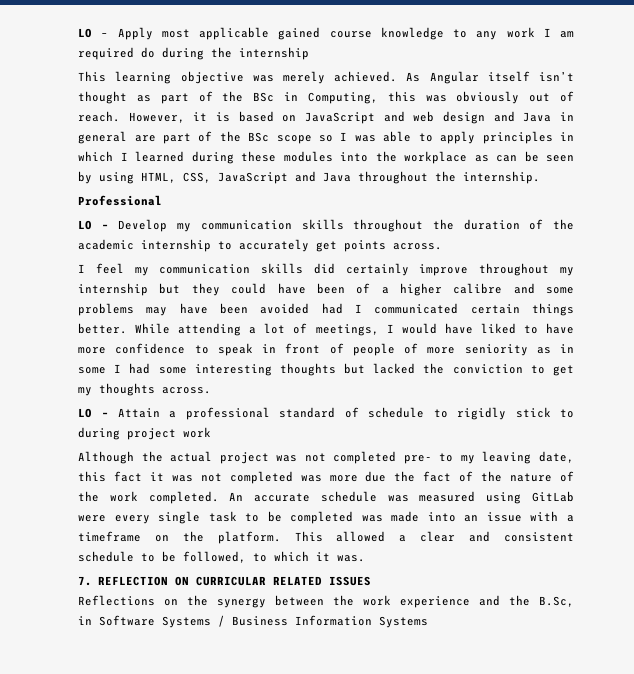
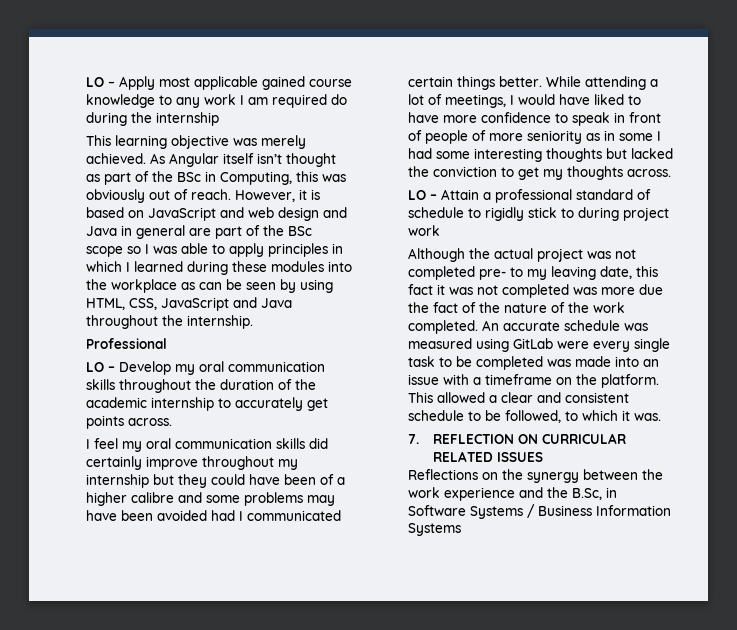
- LO – Develop my communication skills throughout the duration of the academic internship to accurately get points across.
+ LO – Develop my oral communication skills throughout the duration of the academic internship to accurately get points across.
- I feel my communication skills did certainly improve throughout my internship but they could have been of a higher calibre and some problems may have been avoided had I communicated certain things better.
+ I feel my oral communication skills did certainly improve throughout my internship but they could have been of a higher calibre and some problems may have been avoided had I communicated certain things better.

